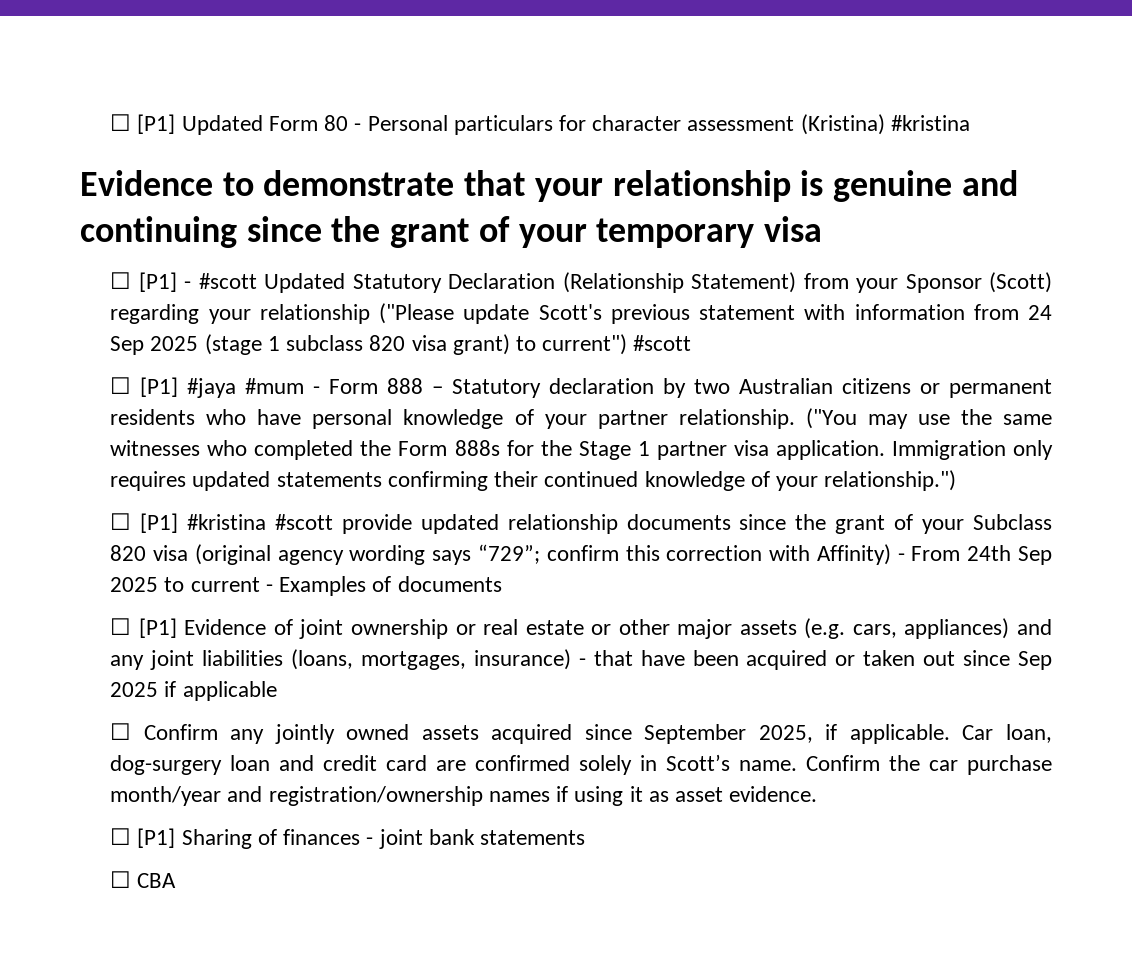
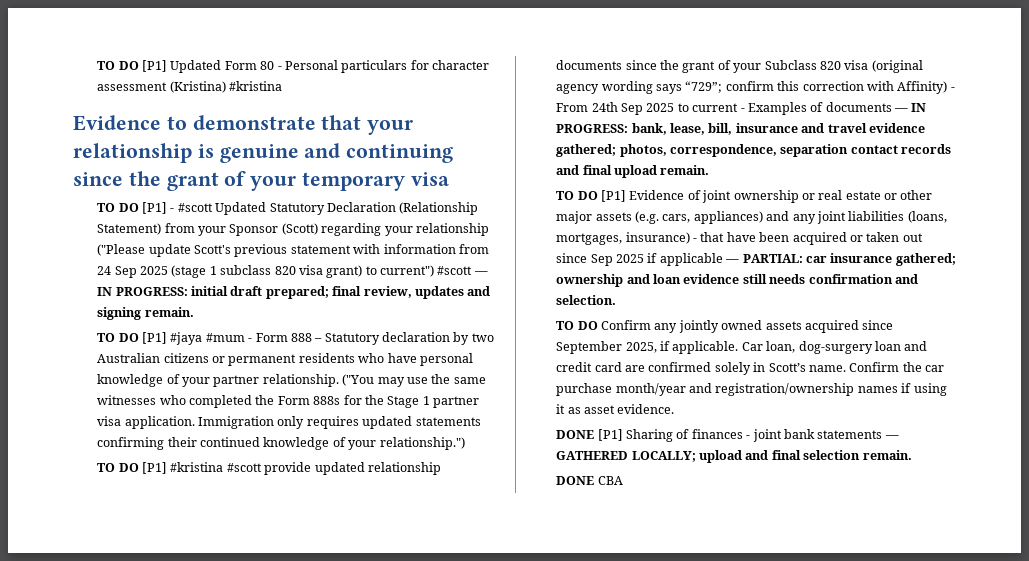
- ☐ [P1] Updated Form 80 - Personal particulars for character assessment (Kristina) #kristina
+ TO DO [P1] Updated Form 80 - Personal particulars for character assessment (Kristina) #kristina
- ☐ [P1] - #scott Updated Statutory Declaration (Relationship Statement) from your Sponsor (Scott) regarding your relationship ("Please update Scott's previous statement with information from 24 Sep 2025 (stage 1 subclass 820 visa grant) to current") #scott
- ☐ [P1] #jaya #mum - Form 888 – Statutory declaration by two Australian citizens or permanent residents who have personal knowledge of your partner relationship.
+ TO DO [P1] - #scott Updated Statutory Declaration (Relationship Statement) from your Sponsor (Scott) regarding your relationship ("Please update Scott's previous statement with information from 24 Sep 2025 (stage 1 subclass 820 visa grant) to current") #scott — IN PROGRESS: initial draft prepared; final review, updates and signing remain.
+ TO DO [P1] #jaya #mum - Form 888 – Statutory declaration by two Australian citizens or permanent residents who have personal knowledge of your partner relationship.
- ☐ [P1] #kristina #scott provide updated relationship documents since the grant of your Subclass 820 visa (original agency wording says “729”;
+ TO DO [P1] #kristina #scott provide updated relationship documents since the grant of your Subclass 820 visa (original agency wording says “729”;
- confirm this correction with Affinity) - From 24th Sep 2025 to current - Examples of documents
- ☐ [P1] Evidence of joint ownership or real estate or other major assets (e.g. cars, appliances) and any joint liabilities (loans, mortgages, insurance) - that have been acquired or taken out since Sep 2025 if applicable
- ☐ Confirm any jointly owned assets acquired since September 2025, if applicable.
+ confirm this correction with Affinity) - From 24th Sep 2025 to current - Examples of documents — IN PROGRESS: bank, lease, bill, insurance and travel evidence gathered; photos, correspondence, separation contact records and final upload remain.
+ TO DO [P1] Evidence of joint ownership or real estate or other major assets (e.g. cars, appliances) and any joint liabilities (loans, mortgages, insurance) - that have been acquired or taken out since Sep 2025 if applicable — PARTIAL: car insurance gathered; ownership and loan evidence still needs confirmation and selection.
+ TO DO Confirm any jointly owned assets acquired since September 2025, if applicable.
- ☐ [P1] Sharing of finances - joint bank statements
- ☐ CBA
+ DONE [P1] Sharing of finances - joint bank statements — GATHERED LOCALLY; upload and final selection remain.
+ DONE CBA

